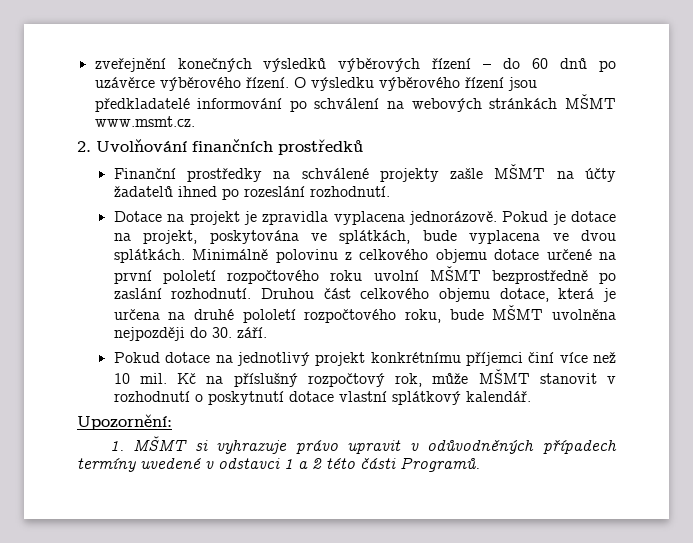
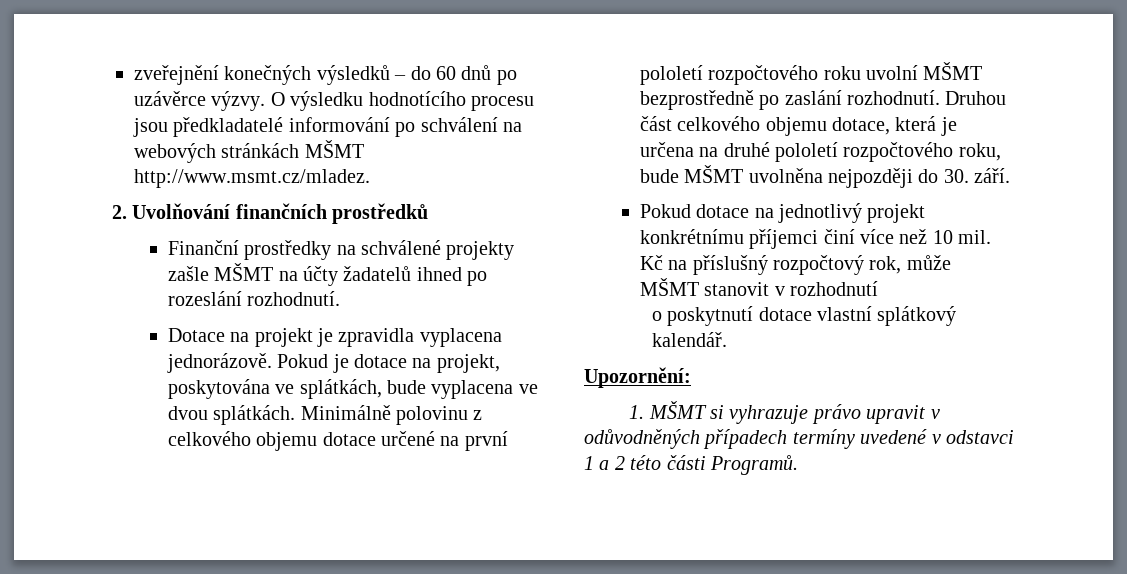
- zveřejnění konečných výsledků výběrových řízení – do 60 dnů po uzávěrce výběrového řízení. O výsledku výběrového řízení jsou předkladatelé informování po schválení na webových stránkách MŠMT www.msmt.cz.
+ zveřejnění konečných výsledků – do 60 dnů po uzávěrce výzvy. O výsledku hodnotícího procesu jsou předkladatelé informování po schválení na webových stránkách MŠMT http://www.msmt.cz/mladez.
- Kč na příslušný rozpočtový rok, může MŠMT stanovit v rozhodnutí o poskytnutí dotace vlastní splátkový kalendář.
+ Kč na příslušný rozpočtový rok, může MŠMT stanovit v rozhodnutí
+ o poskytnutí dotace vlastní splátkový kalendář.

